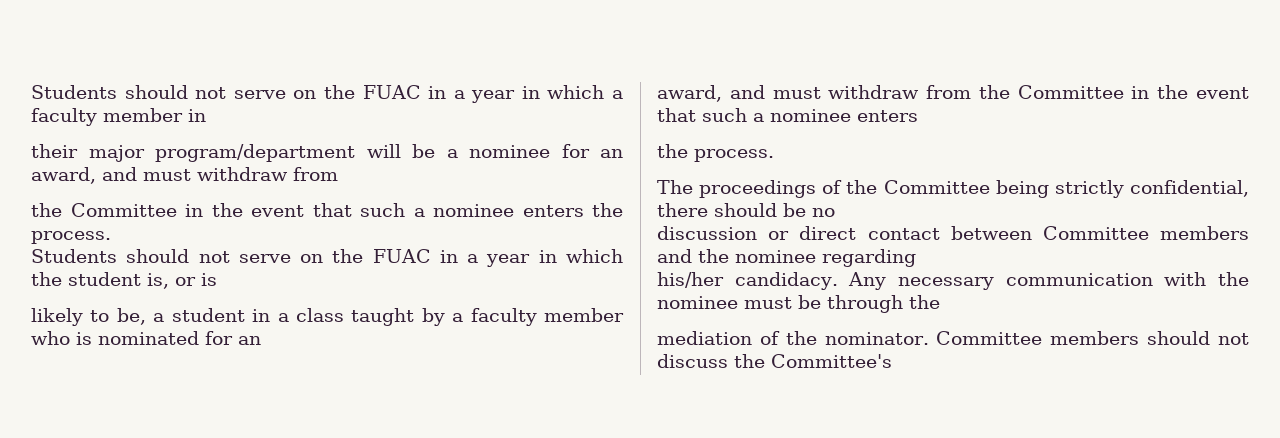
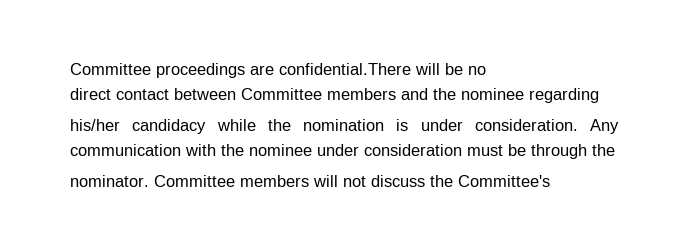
- Students should not serve on the FUAC in a year in which a faculty member in
- their major program/department will be a nominee for an award, and must withdraw from
- the Committee in the event that such a nominee enters the process.
- Students should not serve on the FUAC in a year in which the student is, or is
- likely to be, a student in a class taught by a faculty member who is nominated for an
- award, and must withdraw from the Committee in the event that such a nominee enters
- the process.
- The proceedings of the Committee being strictly confidential, there should be no
+ Committee proceedings are confidential.There will be no
- discussion or direct contact between Committee members and the nominee regarding
+ direct contact between Committee members and the nominee regarding
- his/her candidacy. Any necessary communication with the nominee must be through the
+ his/her candidacy while the nomination is under consideration. Any communication with the nominee under consideration must be through the
- mediation of the nominator.
+ nominator.
- Committee members should not discuss the Committee's
+ Committee members will not discuss the Committee's

